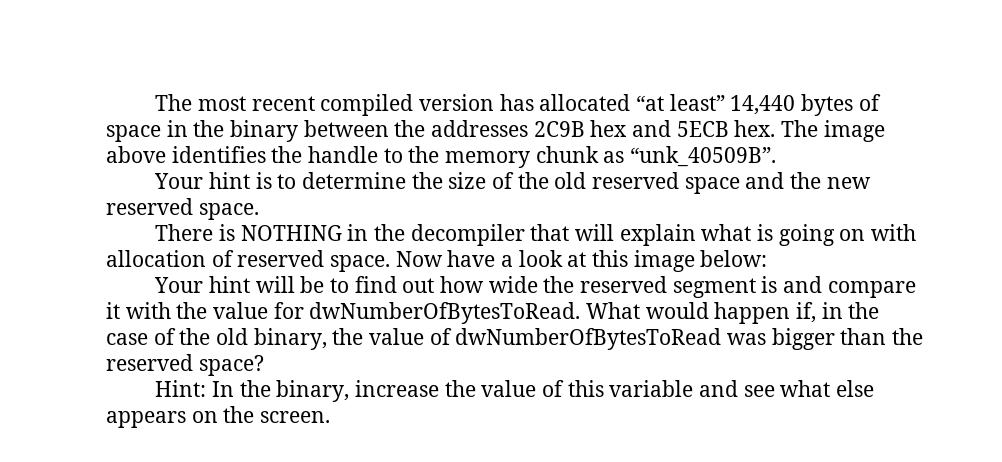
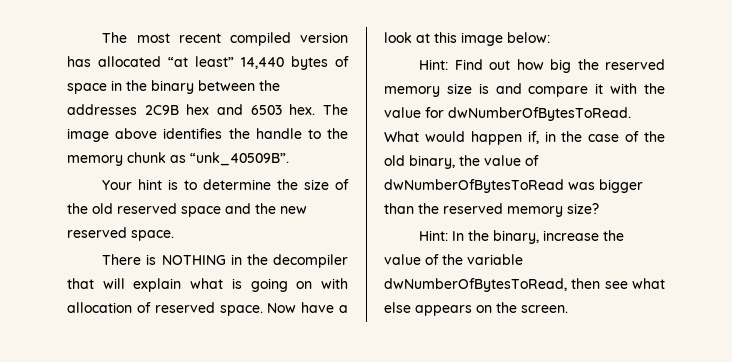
- The most recent compiled version has allocated “at least” 14,440 bytes of space in the binary between the addresses 2C9B hex and 5ECB hex.
+ The most recent compiled version has allocated “at least” 14,440 bytes of space in the binary between the addresses 2C9B hex and 6503 hex.
- Your hint will be to find out how wide the reserved segment is and compare it with the value for dwNumberOfBytesToRead.
+ Hint: Find out how big the reserved memory size is and compare it with the value for dwNumberOfBytesToRead.
- What would happen if, in the case of the old binary, the value of dwNumberOfBytesToRead was bigger than the reserved space?
+ What would happen if, in the case of the old binary, the value of dwNumberOfBytesToRead was bigger than the reserved memory size?
- Hint: In the binary, increase the value of this variable and see what else appears on the screen.
+ Hint: In the binary, increase the value of the variable dwNumberOfBytesToRead, then see what else appears on the screen.

